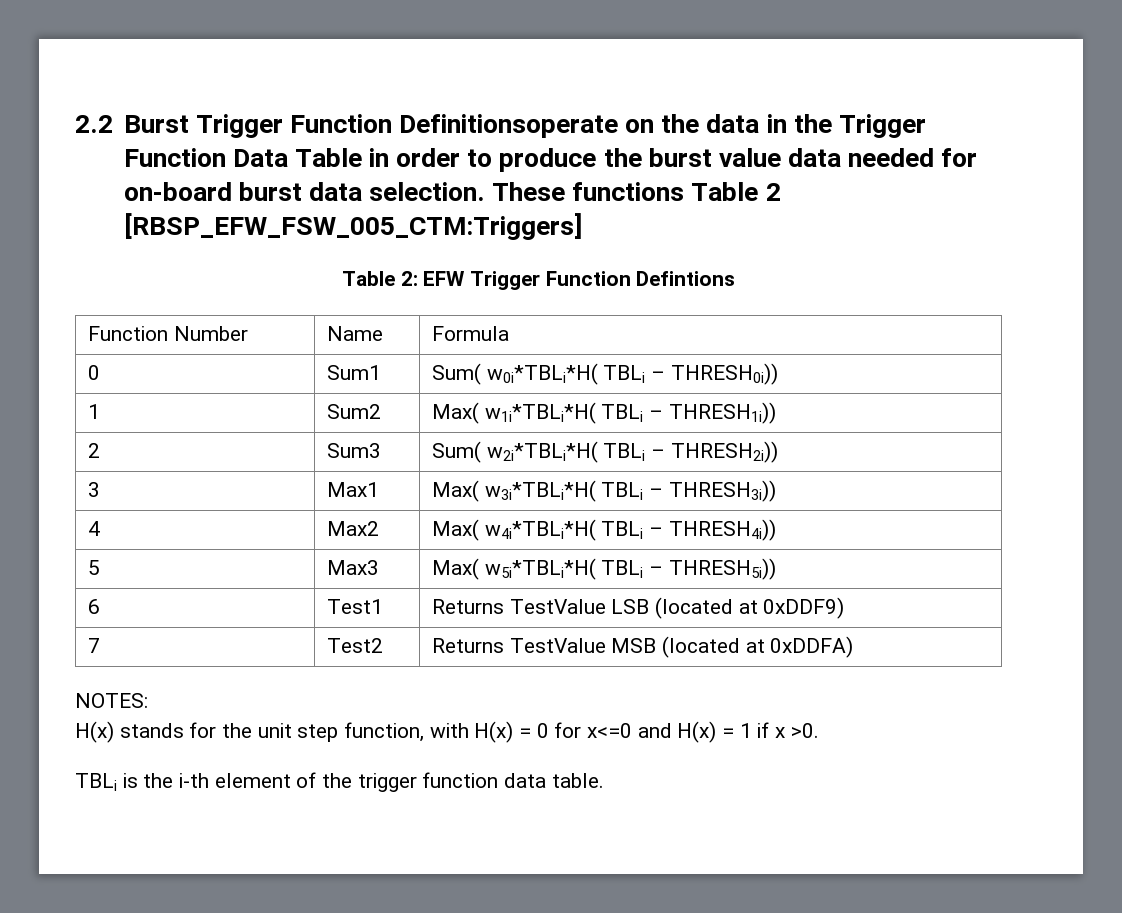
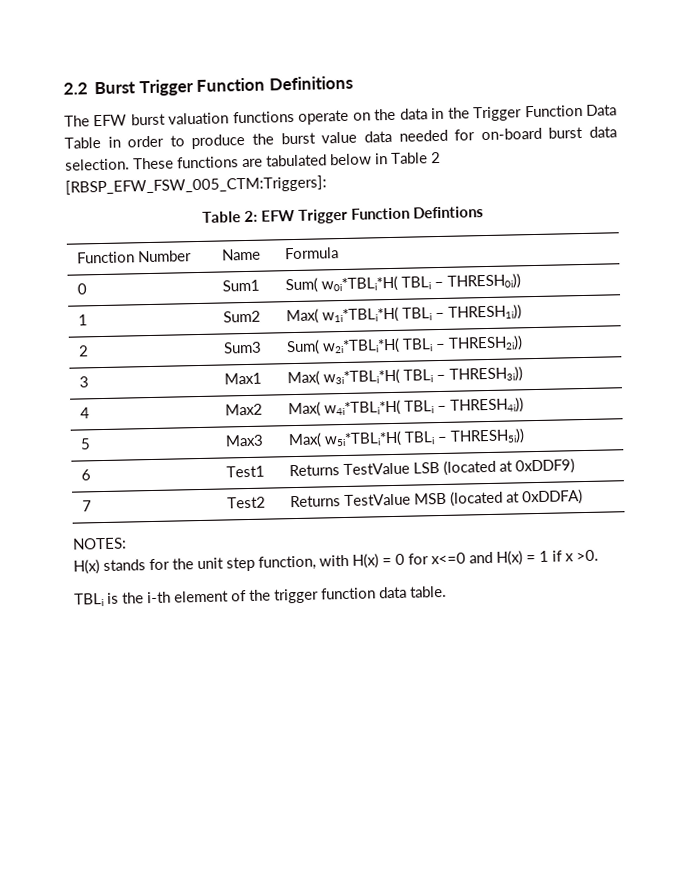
- 2.2 Burst Trigger Function Definitionsoperate on the data in the Trigger Function Data Table in order to produce the burst value data needed for on-board burst data selection.
+ 2.2 Burst Trigger Function Definitions
+ The EFW burst valuation functions operate on the data in the Trigger Function Data Table in order to produce the burst value data needed for on-board burst data selection.
- These functions Table 2 [RBSP_EFW_FSW_005_CTM:Triggers]
+ These functions are tabulated below in Table 2 [RBSP_EFW_FSW_005_CTM:Triggers]:

